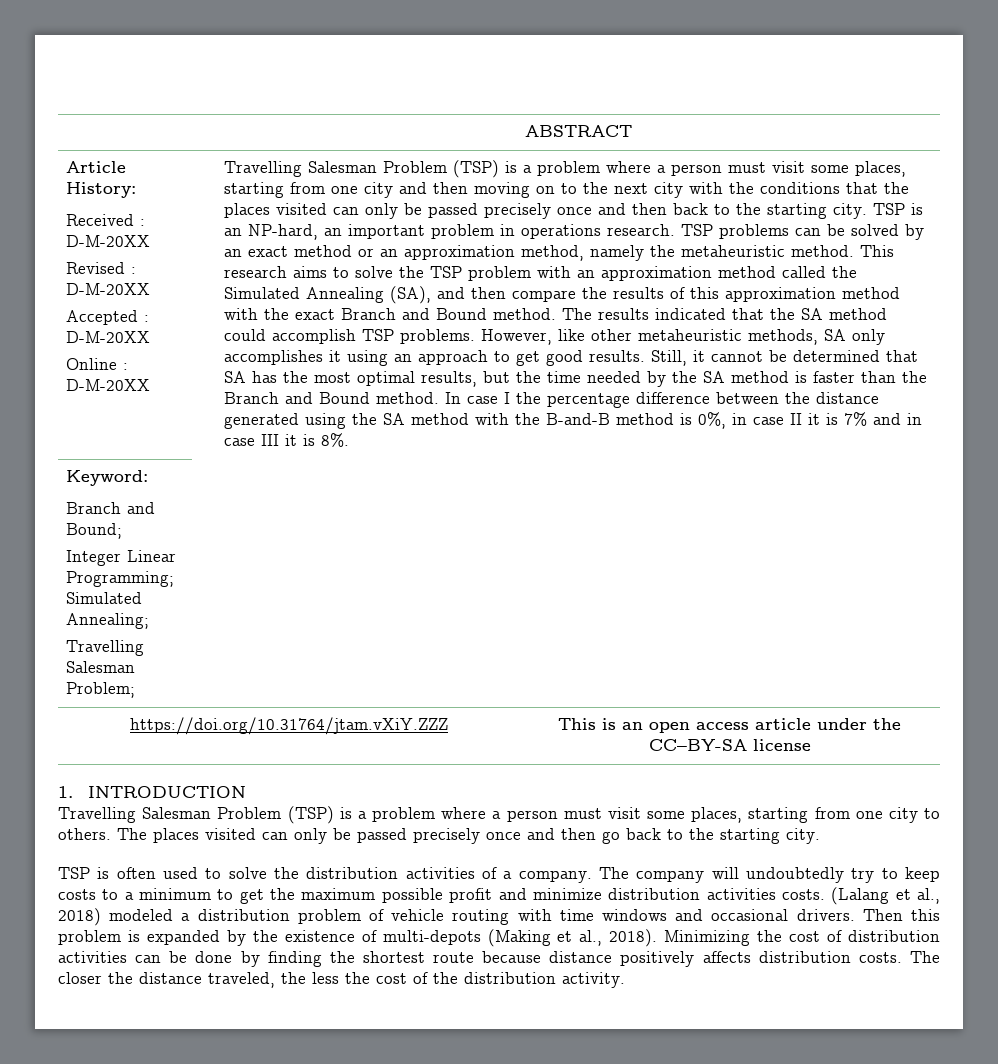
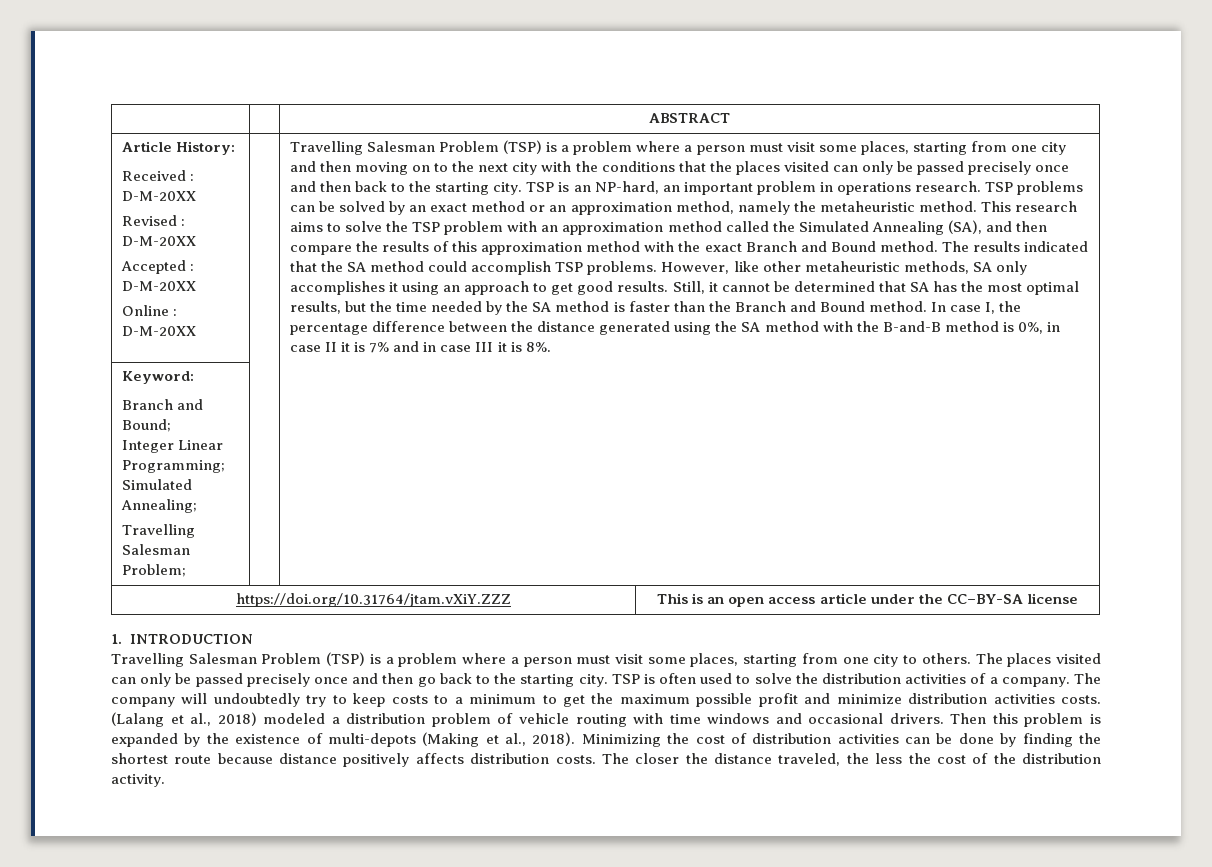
- In case I the percentage difference between the distance generated using the SA method with the B-and-B method is 0%, in case II it is 7% and in case III it is 8%.
+ In case I, the percentage difference between the distance generated using the SA method with the B-and-B method is 0%, in case II it is 7% and in case III it is 8%.
- The places visited can only be passed precisely once and then go back to the starting city.
- TSP is often used to solve the distribution activities of a company.
+ The places visited can only be passed precisely once and then go back to the starting city. TSP is often used to solve the distribution activities of a company.

